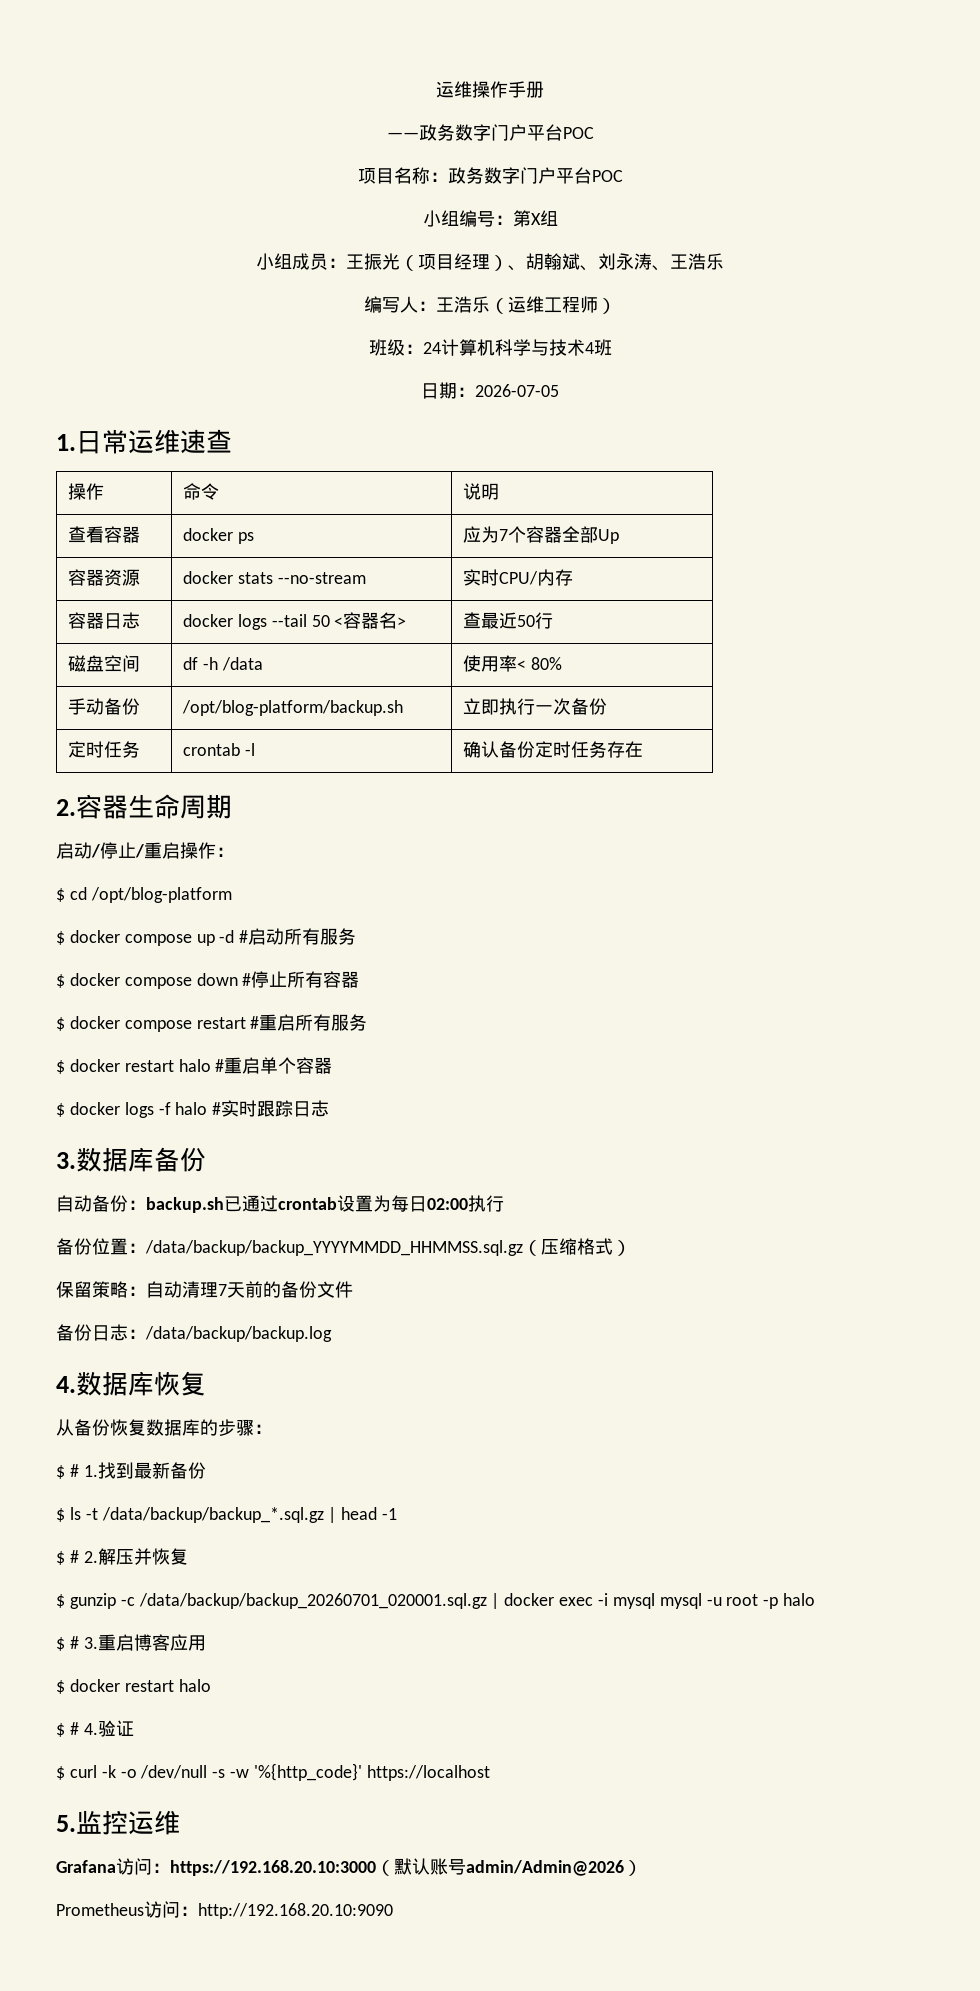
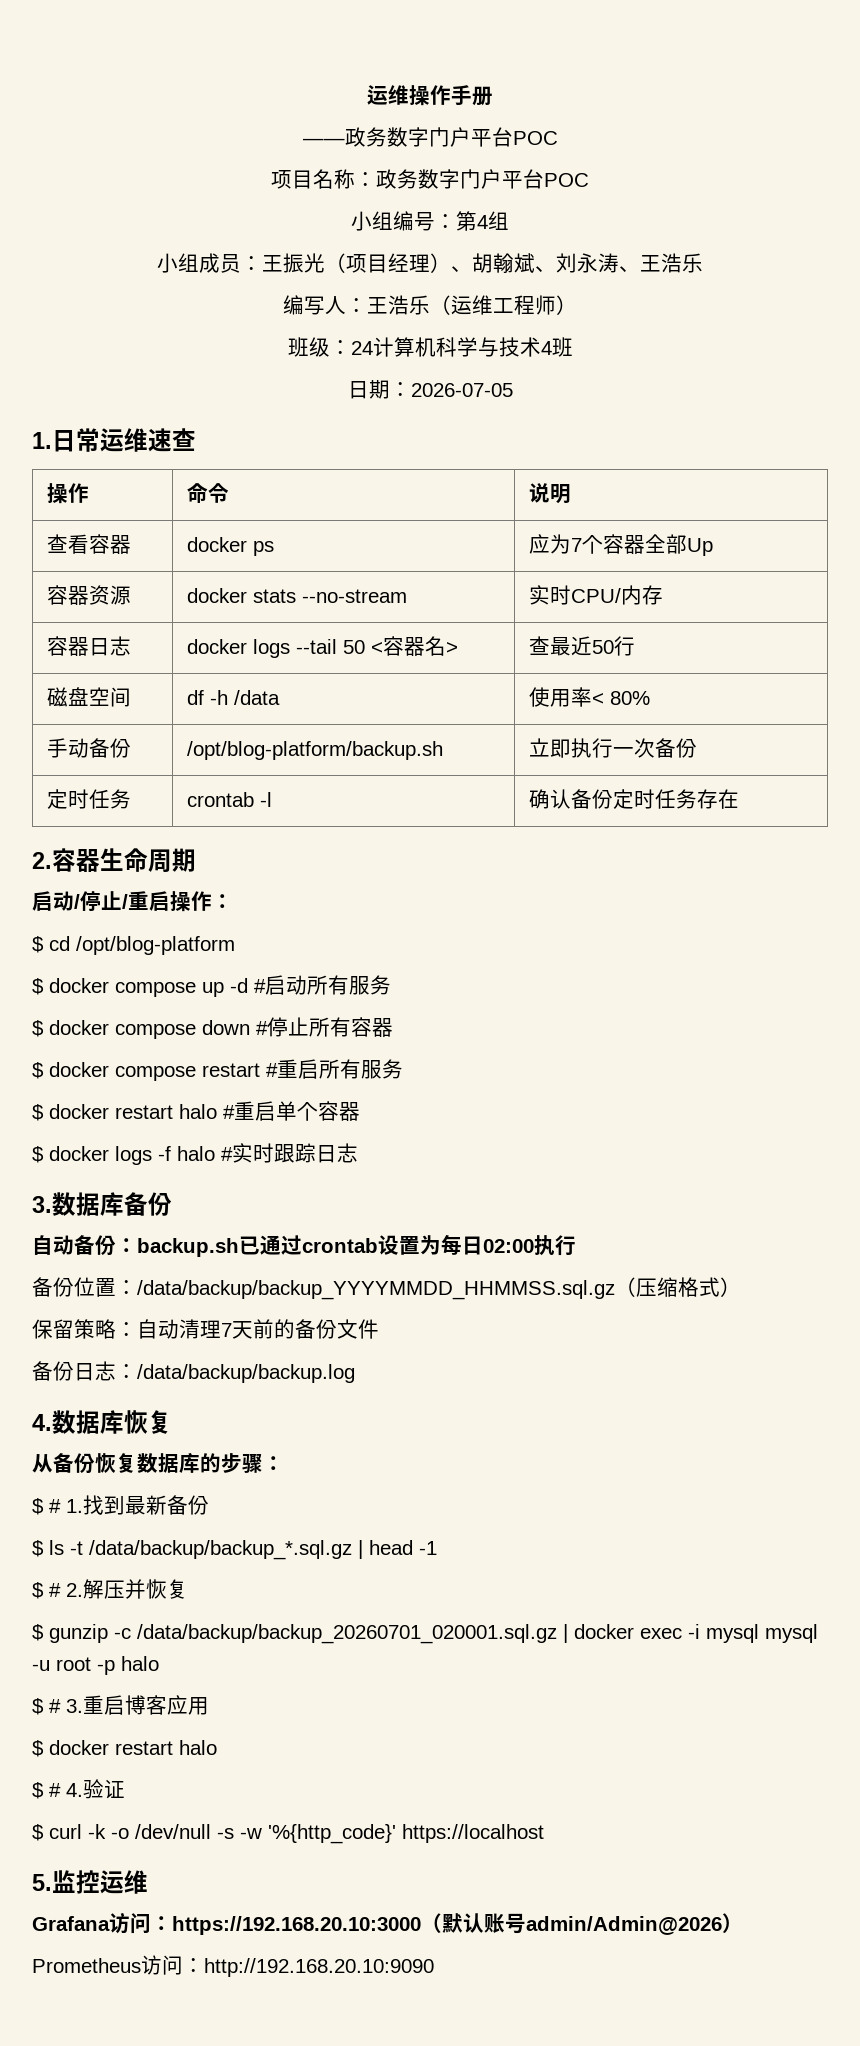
- 小组编号：第X组
+ 小组编号：第4组

